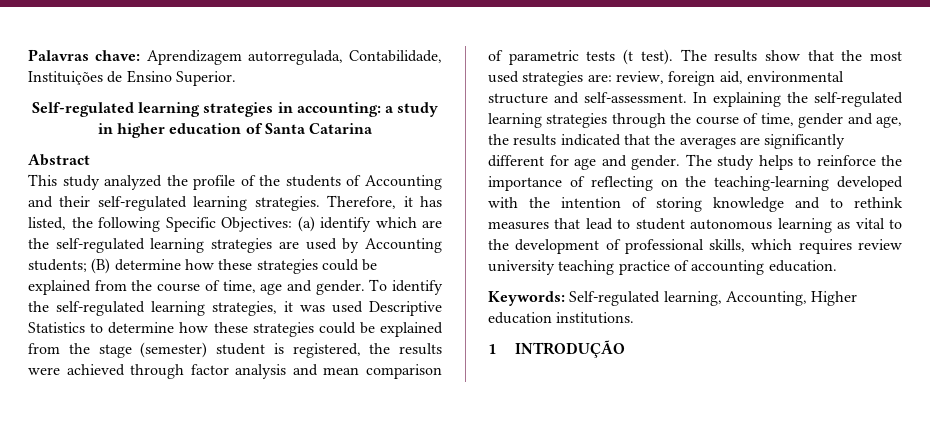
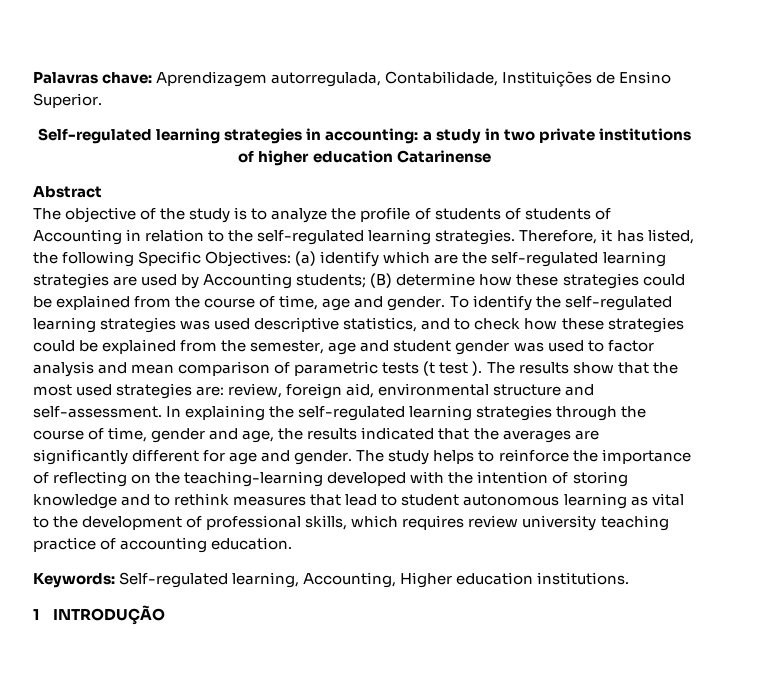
- Self-regulated learning strategies in accounting: a study in higher education of Santa Catarina
+ Self-regulated learning strategies in accounting: a study in two private institutions of higher education Catarinense
  Abstract
- This study analyzed the profile of the students of Accounting and their self-regulated learning strategies.
+ The objective of the study is to analyze the profile of students of students of Accounting in relation to the self-regulated learning strategies.
- To identify the self-regulated learning strategies, it was used Descriptive Statistics to determine how these strategies could be explained from the stage (semester) student is registered, the results were achieved through factor analysis and mean comparison of parametric tests (t test).
+ To identify the self-regulated learning strategies was used descriptive statistics, and to check how these strategies could be explained from the semester, age and student gender was used to factor analysis and mean comparison of parametric tests (t test ).

